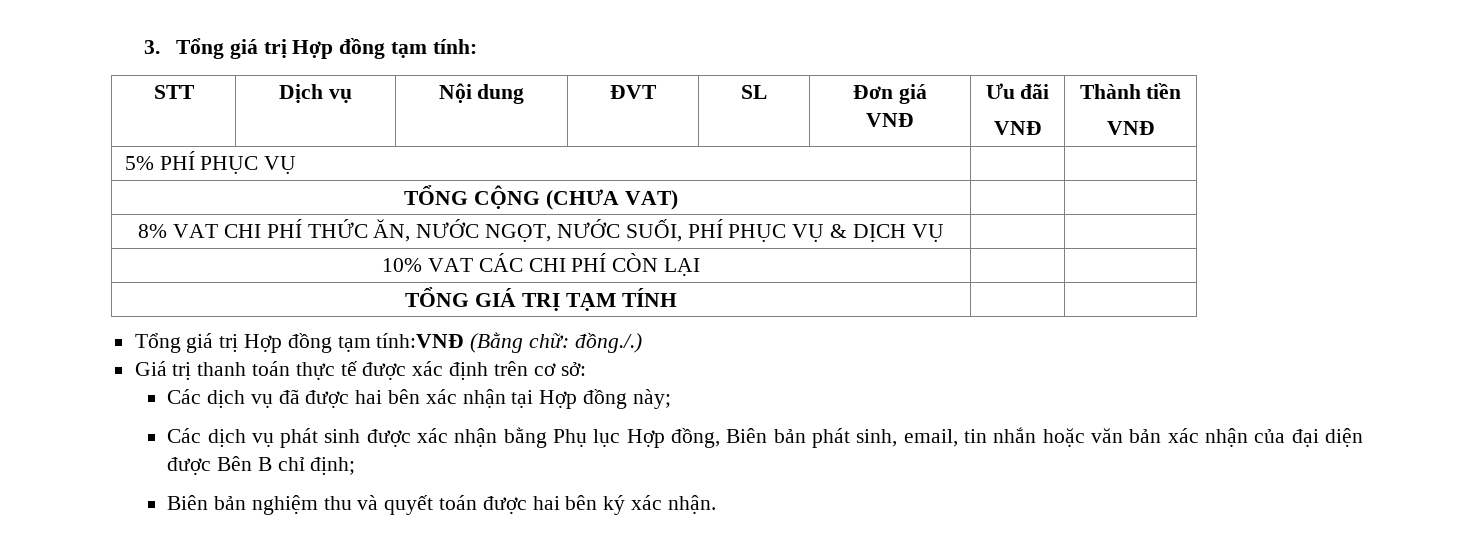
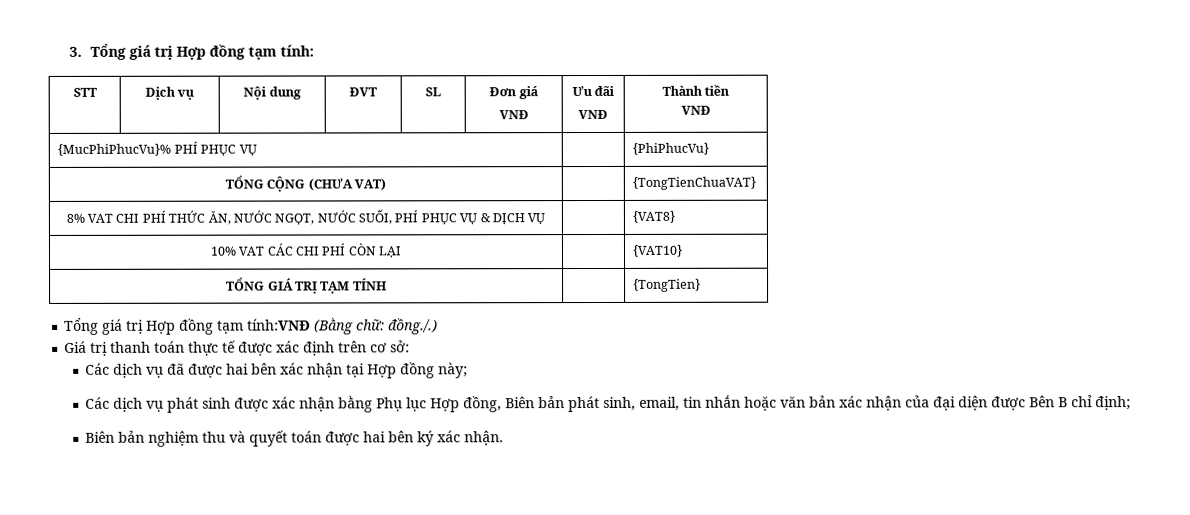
- 5% PHÍ PHỤC VỤ | |
+ {MucPhiPhucVu}% PHÍ PHỤC VỤ | | {PhiPhucVu}
- TỔNG CỘNG (CHƯA VAT) | |
+ TỔNG CỘNG (CHƯA VAT) | | {TongTienChuaVAT}
- 8% VAT CHI PHÍ THỨC ĂN, NƯỚC NGỌT, NƯỚC SUỐI, PHÍ PHỤC VỤ & DỊCH VỤ | |
+ 8% VAT CHI PHÍ THỨC ĂN, NƯỚC NGỌT, NƯỚC SUỐI, PHÍ PHỤC VỤ & DỊCH VỤ | | {VAT8}
- 10% VAT CÁC CHI PHÍ CÒN LẠI | |
+ 10% VAT CÁC CHI PHÍ CÒN LẠI | | {VAT10}
- TỔNG GIÁ TRỊ TẠM TÍNH | |
+ TỔNG GIÁ TRỊ TẠM TÍNH | | {TongTien}

